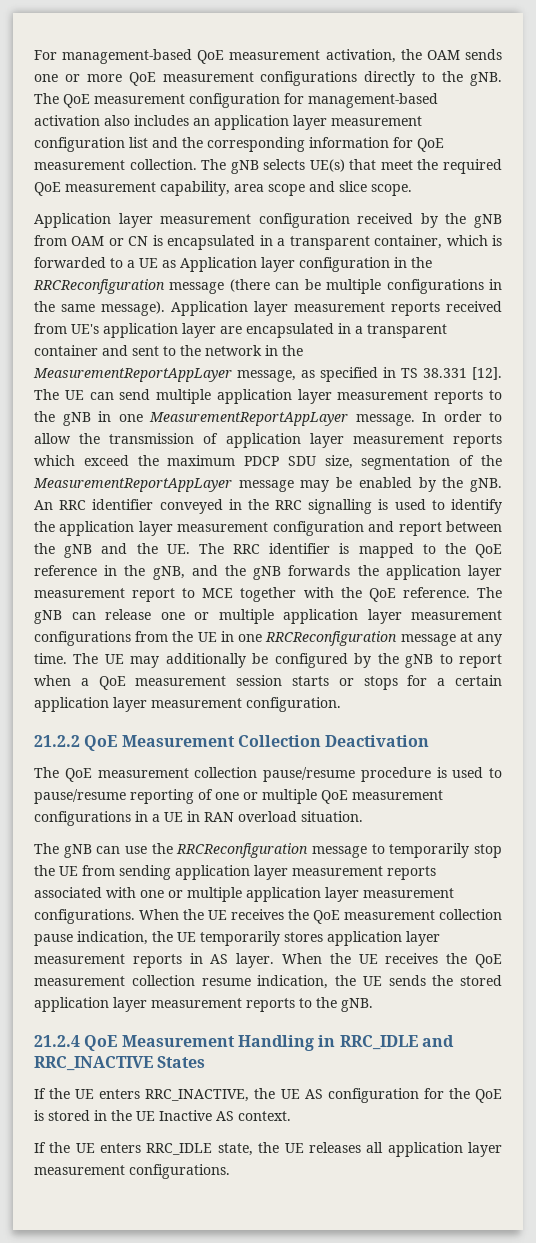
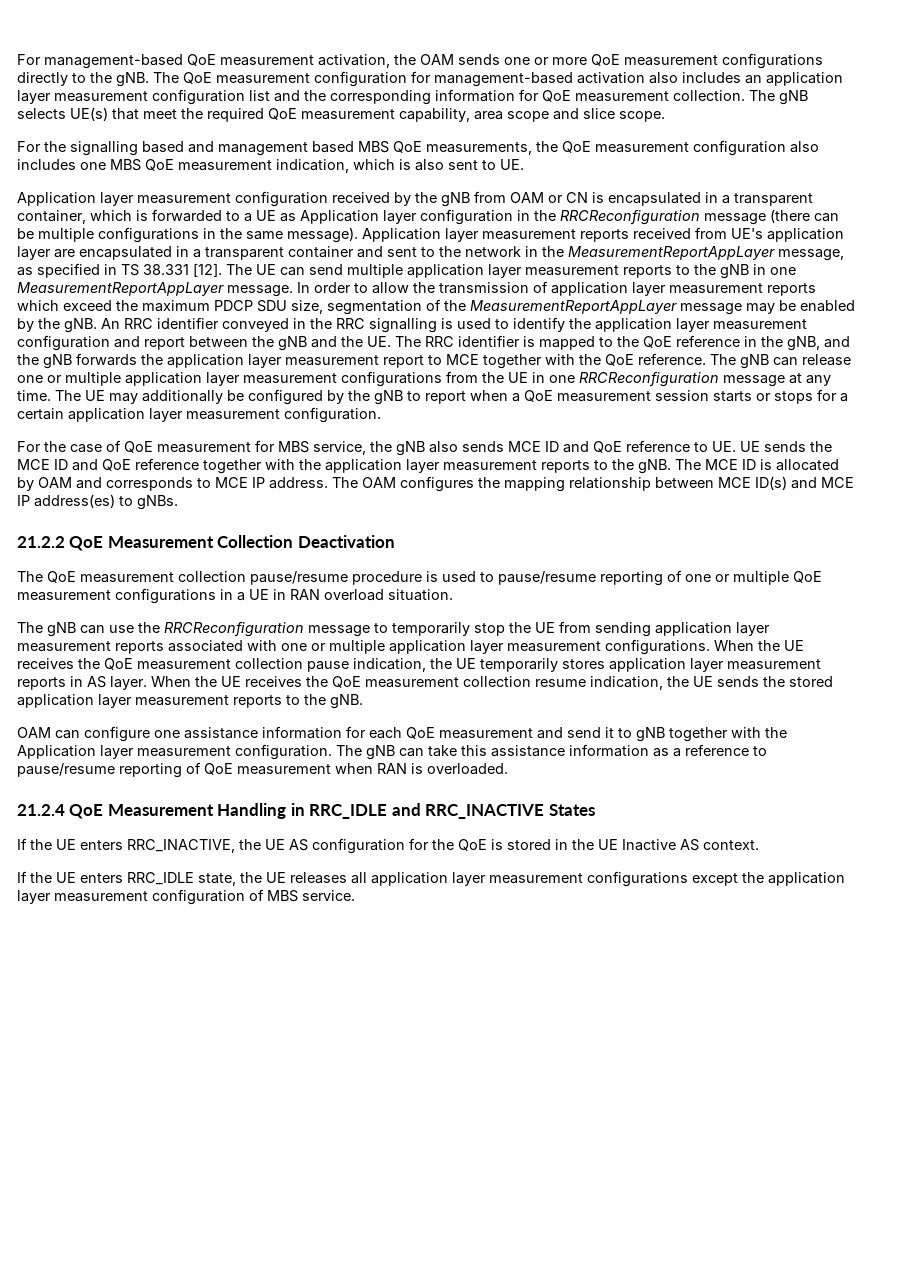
+ For the signalling based and management based MBS QoE measurements, the QoE measurement configuration also includes one MBS QoE measurement indication, which is also sent to UE.
+ For the case of QoE measurement for MBS service, the gNB also sends MCE ID and QoE reference to UE. UE sends the MCE ID and QoE reference together with the application layer measurement reports to the gNB. The MCE ID is allocated by OAM and corresponds to MCE IP address. The OAM configures the mapping relationship between MCE ID(s) and MCE IP address(es) to gNBs.
+ OAM can configure one assistance information for each QoE measurement and send it to gNB together with the Application layer measurement configuration. The gNB can take this assistance information as a reference to pause/resume reporting of QoE measurement when RAN is overloaded.
- If the UE enters RRC_IDLE state, the UE releases all application layer measurement configurations.
+ If the UE enters RRC_IDLE state, the UE releases all application layer measurement configurations except the application layer measurement configuration of MBS service.

